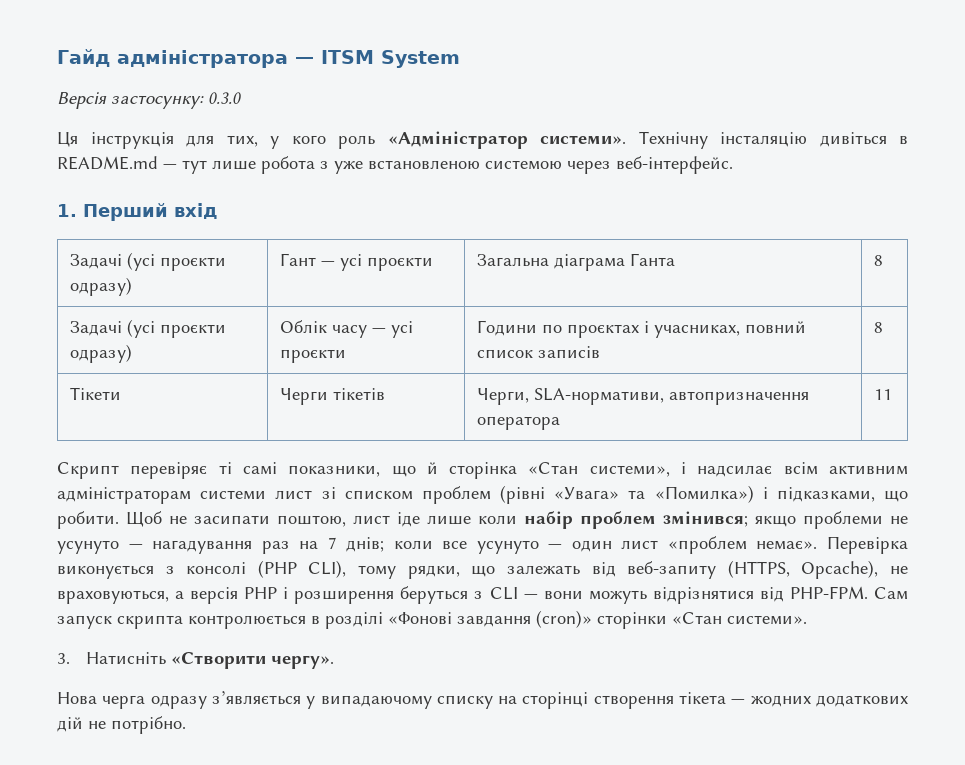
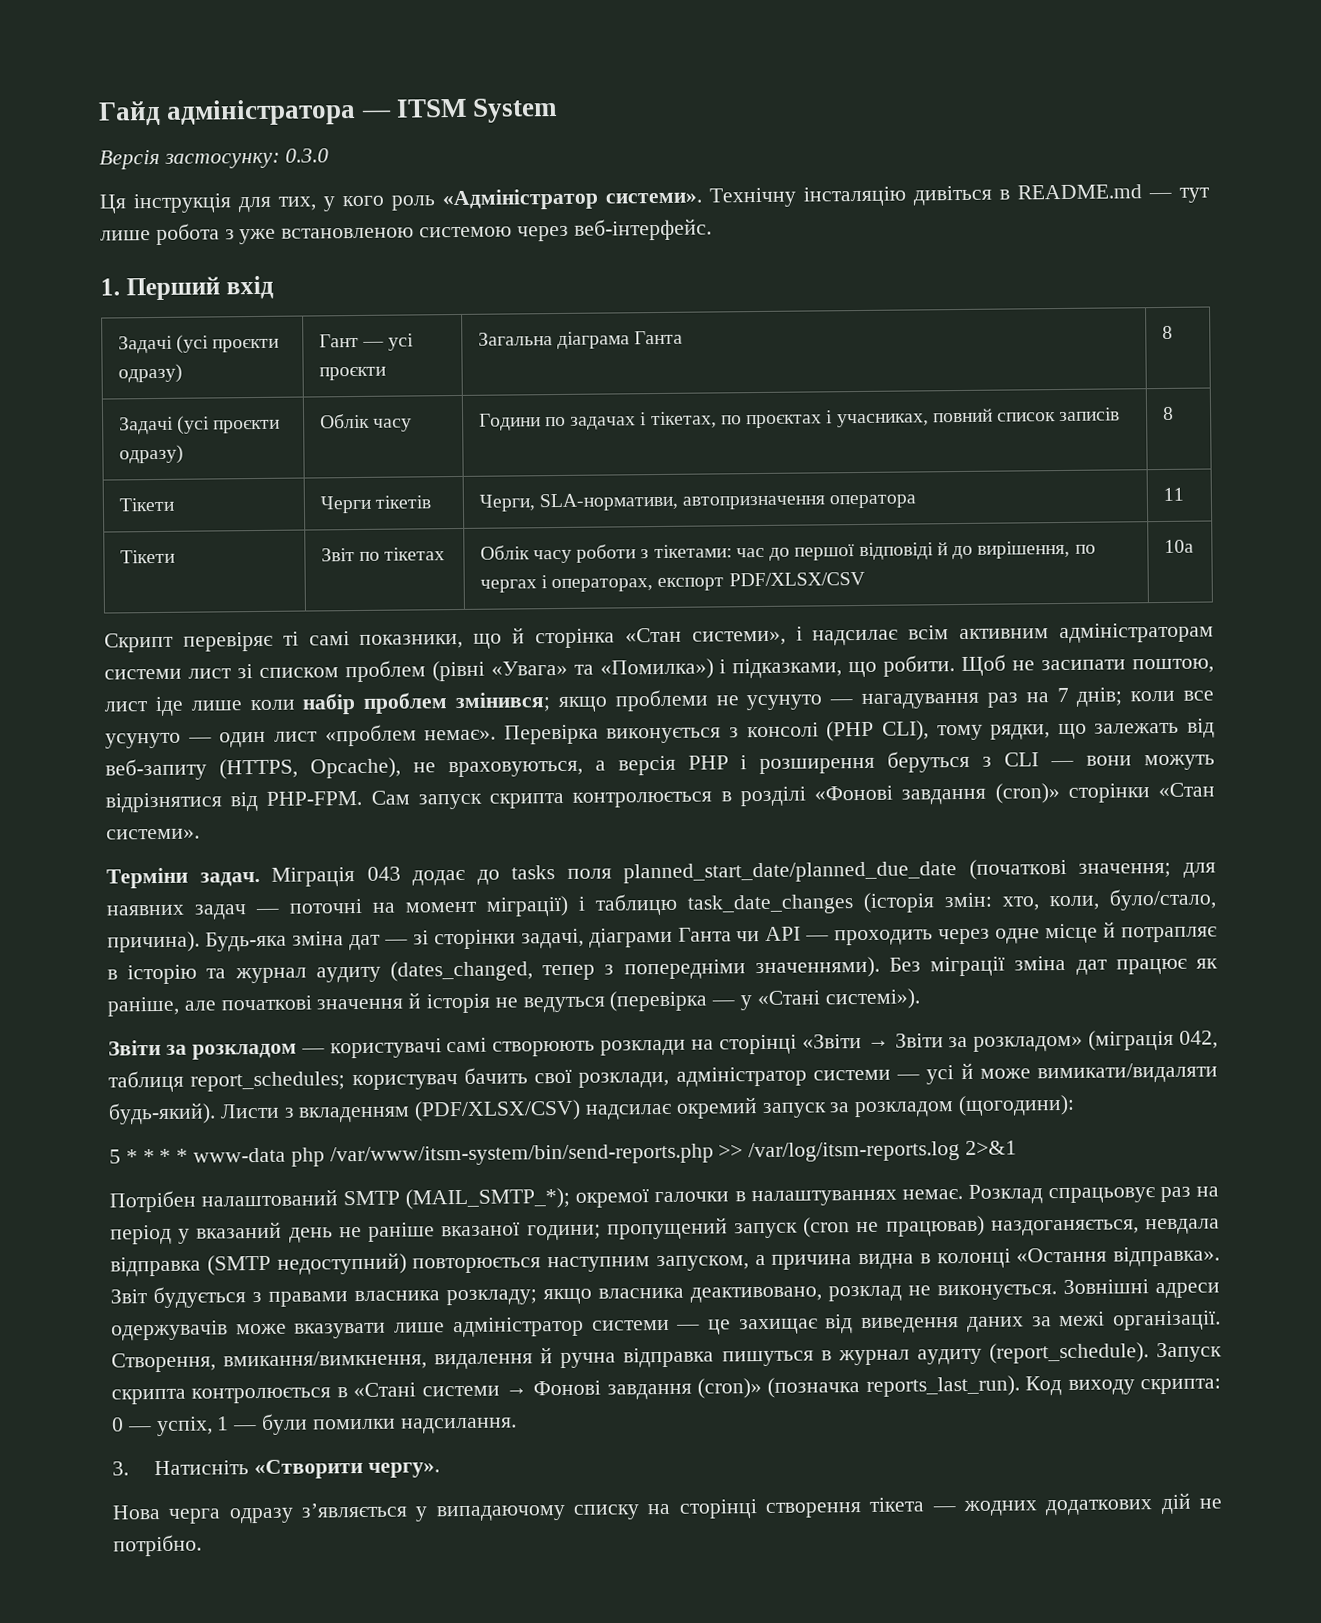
- Задачі (усі проєкти одразу) | Облік часу — усі проєкти | Години по проєктах і учасниках, повний список записів | 8
+ Задачі (усі проєкти одразу) | Облік часу | Години по задачах і тікетах, по проєктах і учасниках, повний список записів | 8
+ Тікети | Звіт по тікетах | Облік часу роботи з тікетами: час до першої відповіді й до вирішення, по чергах і операторах, експорт PDF/XLSX/CSV | 10а
+ Терміни задач. Міграція 043 додає до tasks поля planned_start_date/planned_due_date (початкові значення; для наявних задач — поточні на момент міграції) і таблицю task_date_changes (історія змін: хто, коли, було/стало, причина). Будь-яка зміна дат — зі сторінки задачі, діаграми Ганта чи API — проходить через одне місце й потрапляє в історію та журнал аудиту (dates_changed, тепер з попередніми значеннями). Без міграції зміна дат працює як раніше, але початкові значення й історія не ведуться (перевірка — у «Стані системі»).
+ Звіти за розкладом — користувачі самі створюють розклади на сторінці «Звіти → Звіти за розкладом» (міграція 042, таблиця report_schedules; користувач бачить свої розклади, адміністратор системи — усі й може вимикати/видаляти будь-який). Листи з вкладенням (PDF/XLSX/CSV) надсилає окремий запуск за розкладом (щогодини):
+ 5 * * * * www-data php /var/www/itsm-system/bin/send-reports.php >> /var/log/itsm-reports.log 2>&1
+ Потрібен налаштований SMTP (MAIL_SMTP_*); окремої галочки в налаштуваннях немає. Розклад спрацьовує раз на період у вказаний день не раніше вказаної години; пропущений запуск (cron не працював) наздоганяється, невдала відправка (SMTP недоступний) повторюється наступним запуском, а причина видна в колонці «Остання відправка». Звіт будується з правами власника розкладу; якщо власника деактивовано, розклад не виконується. Зовнішні адреси одержувачів може вказувати лише адміністратор системи — це захищає від виведення даних за межі організації. Створення, вмикання/вимкнення, видалення й ручна відправка пишуться в журнал аудиту (report_schedule). Запуск скрипта контролюється в «Стані системи → Фонові завдання (cron)» (позначка reports_last_run). Код виходу скрипта: 0 — успіх, 1 — були помилки надсилання.

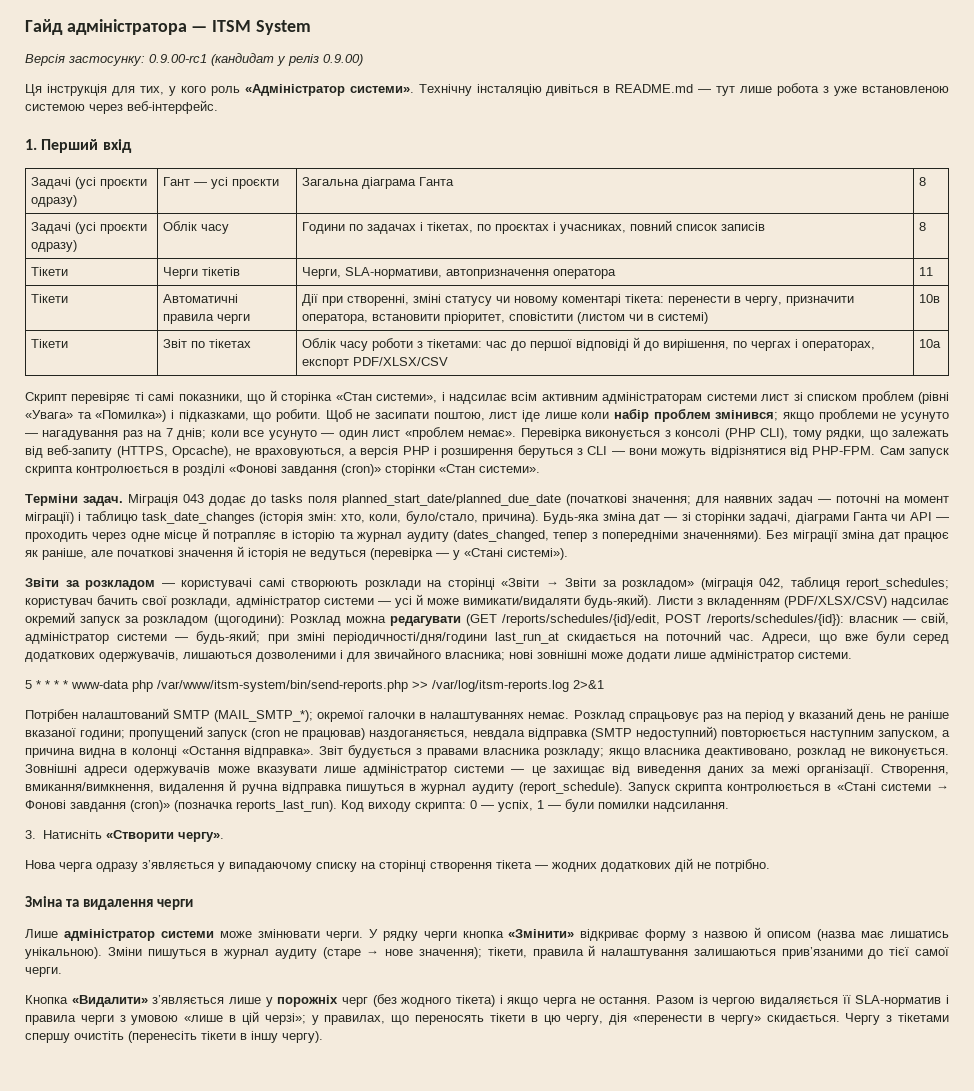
- Версія застосунку: 0.3.0
+ Версія застосунку: 0.9.00-rc1 (кандидат у реліз 0.9.00)
+ Тікети | Автоматичні правила черги | Дії при створенні, зміні статусу чи новому коментарі тікета: перенести в чергу, призначити оператора, встановити пріоритет, сповістити (листом чи в системі) | 10в
- Листи з вкладенням (PDF/XLSX/CSV) надсилає окремий запуск за розкладом (щогодини):
+ Листи з вкладенням (PDF/XLSX/CSV) надсилає окремий запуск за розкладом (щогодини): Розклад можна редагувати (GET /reports/schedules/{id}/edit, POST /reports/schedules/{id}): власник — свій, адміністратор системи — будь-який; при зміні періодичності/дня/години last_run_at скидається на поточний час. Адреси, що вже були серед додаткових одержувачів, лишаються дозволеними і для звичайного власника; нові зовнішні може додати лише адміністратор системи.
+ Зміна та видалення черги
+ Лише адміністратор системи може змінювати черги. У рядку черги кнопка «Змінити» відкриває форму з назвою й описом (назва має лишатись унікальною). Зміни пишуться в журнал аудиту (старе → нове значення); тікети, правила й налаштування залишаються прив’язаними до тієї самої черги.
+ Кнопка «Видалити» з’являється лише у порожніх черг (без жодного тікета) і якщо черга не остання. Разом із чергою видаляється її SLA-норматив і правила черги з умовою «лише в цій черзі»; у правилах, що переносять тікети в цю чергу, дія «перенести в чергу» скидається. Чергу з тікетами спершу очистіть (перенесіть тікети в іншу чергу).

